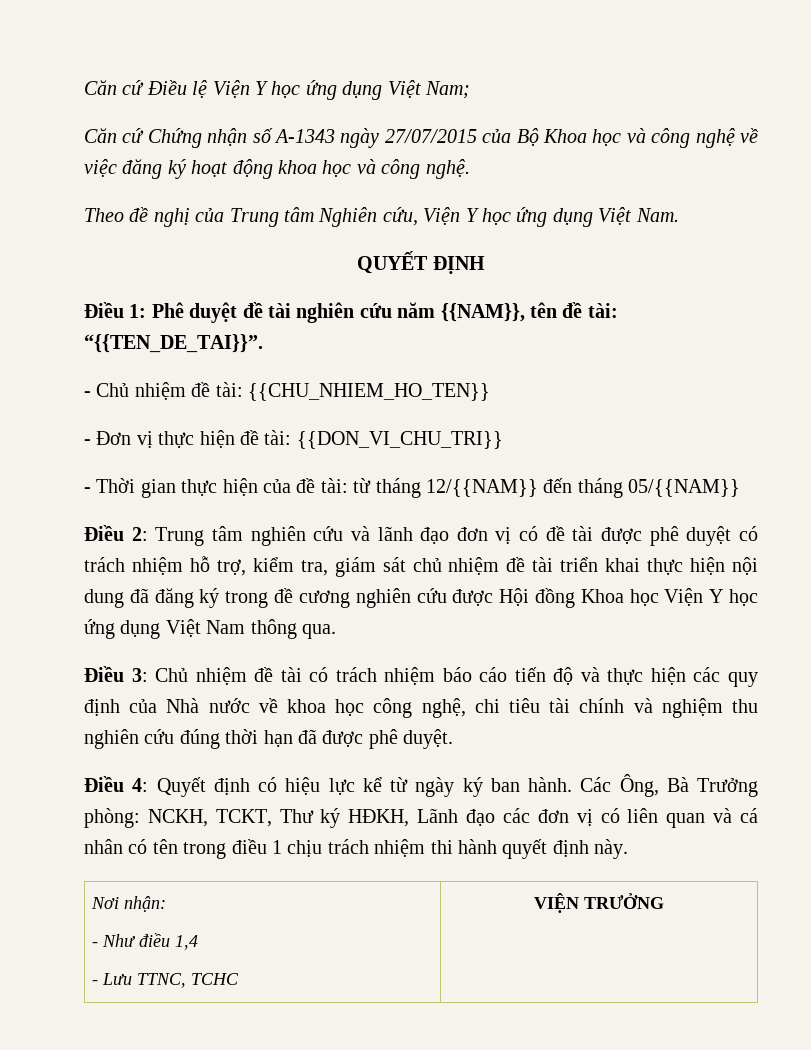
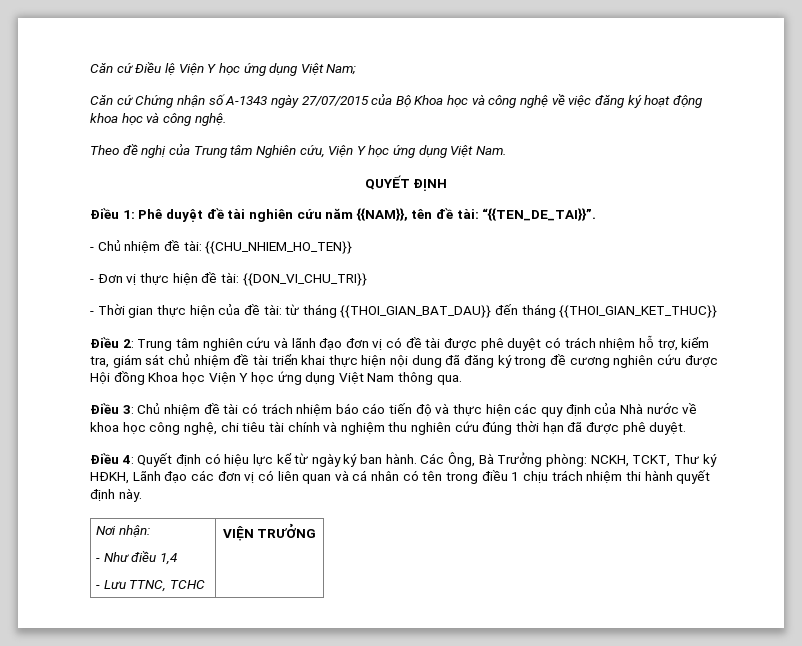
- - Thời gian thực hiện của đề tài: từ tháng 12/{{NAM}} đến tháng 05/{{NAM}}
+ - Thời gian thực hiện của đề tài: từ tháng {{THOI_GIAN_BAT_DAU}} đến tháng {{THOI_GIAN_KET_THUC}}

